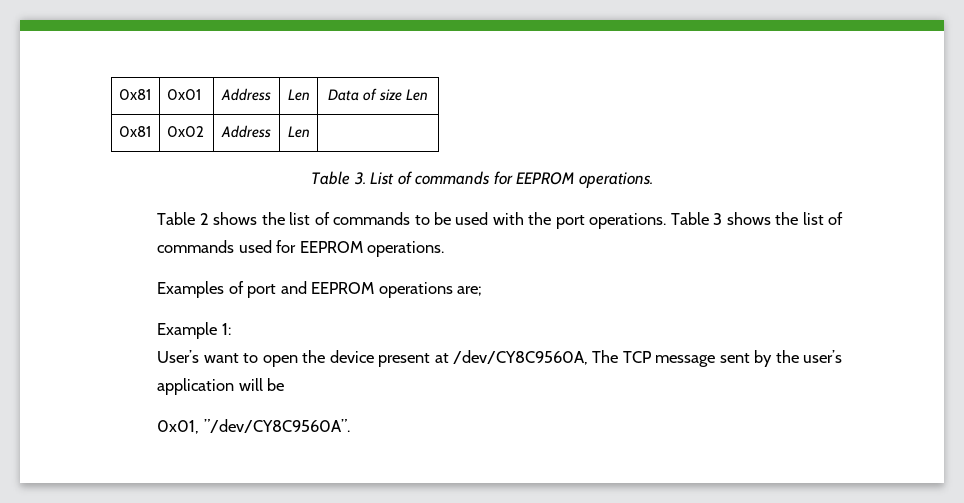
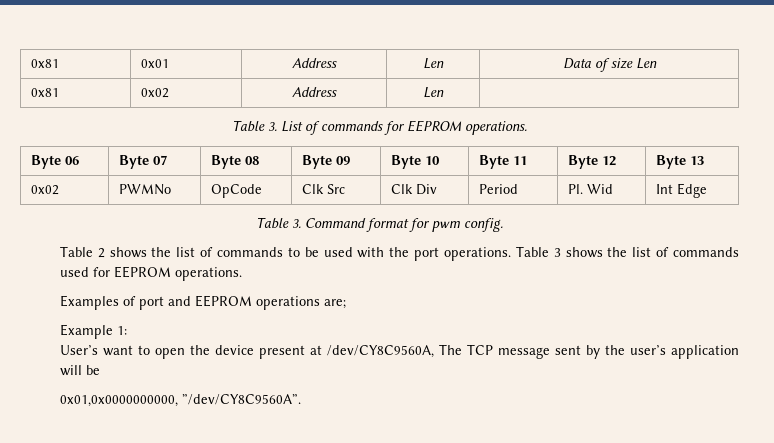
+ Byte 06 | Byte 07 | Byte 08 | Byte 09 | Byte 10 | Byte 11 | Byte 12 | Byte 13
+ 0x02 | PWMNo | OpCode | Clk Src | Clk Div | Period | Pl. Wid | Int Edge
+ Table 3. Command format for pwm config.
- 0x01, ”/dev/CY8C9560A”.
+ 0x01,0x0000000000, ”/dev/CY8C9560A”.

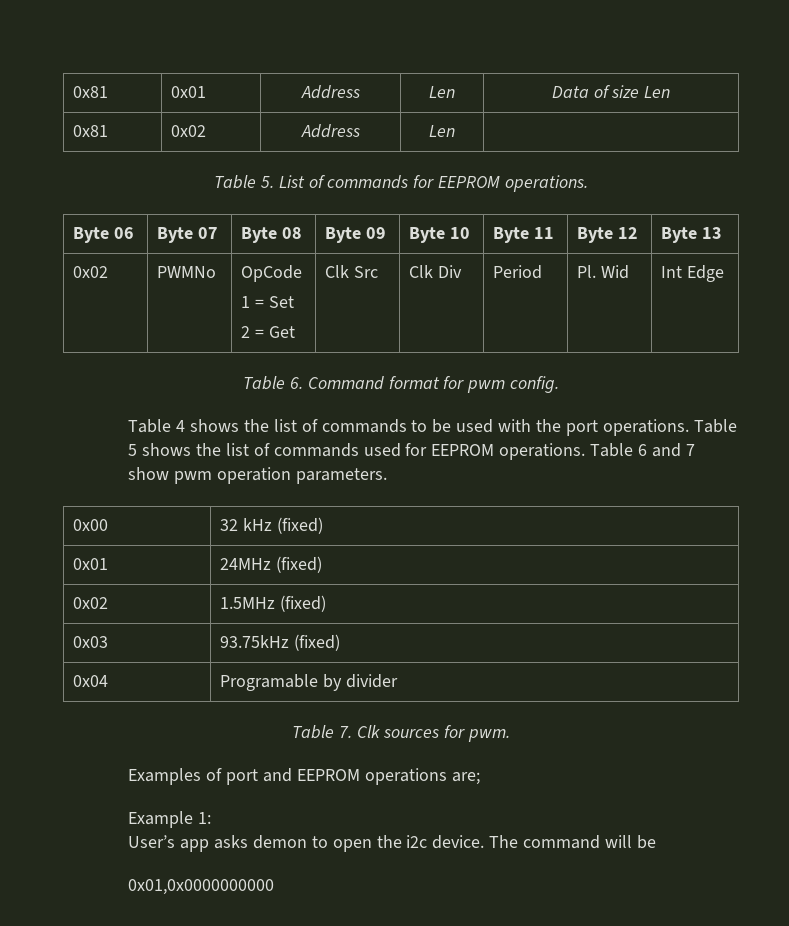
- Table 3. List of commands for EEPROM operations.
+ Table 5. List of commands for EEPROM operations.
- 0x02 | PWMNo | OpCode | Clk Src | Clk Div | Period | Pl. Wid | Int Edge
+ 0x02 | PWMNo | OpCode
+ 1 = Set
+ 2 = Get | Clk Src | Clk Div | Period | Pl. Wid | Int Edge
- Table 3. Command format for pwm config.
+ Table 6. Command format for pwm config.
- Table 2 shows the list of commands to be used with the port operations.
+ Table 4 shows the list of commands to be used with the port operations.
- Table 3 shows the list of commands used for EEPROM operations.
+ Table 5 shows the list of commands used for EEPROM operations. Table 6 and 7 show pwm operation parameters.
+ 0x00 | 32 kHz (fixed)
+ 0x01 | 24MHz (fixed)
+ 0x02 | 1.5MHz (fixed)
+ 0x03 | 93.75kHz (fixed)
+ 0x04 | Programable by divider
+ Table 7. Clk sources for pwm.
- User’s want to open the device present at /dev/CY8C9560A, The TCP message sent by the user’s application will be
+ User’s app asks demon to open the i2c device. The command will be
- 0x01,0x0000000000, ”/dev/CY8C9560A”.
+ 0x01,0x0000000000

